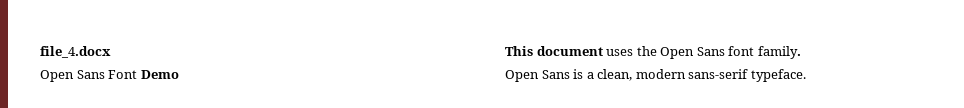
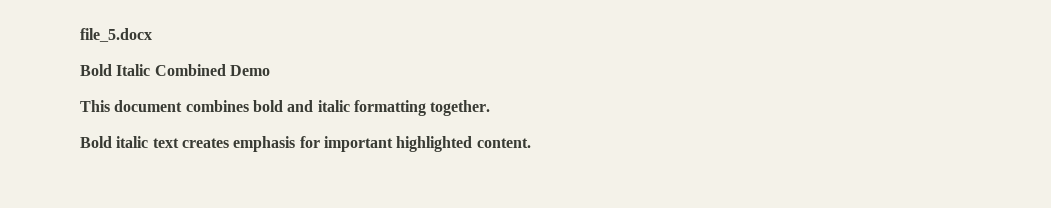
- file_4.docx
- Open Sans Font Demo
+ file_5.docx
+ Bold Italic Combined Demo
- This document uses the Open Sans font family.
- Open Sans is a clean, modern sans-serif typeface.
+ This document combines bold and italic formatting together.
+ Bold italic text creates emphasis for important highlighted content.

